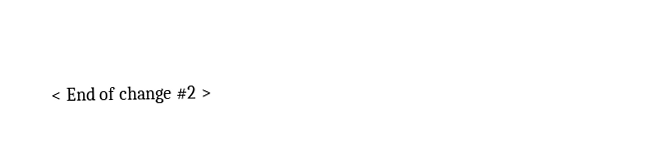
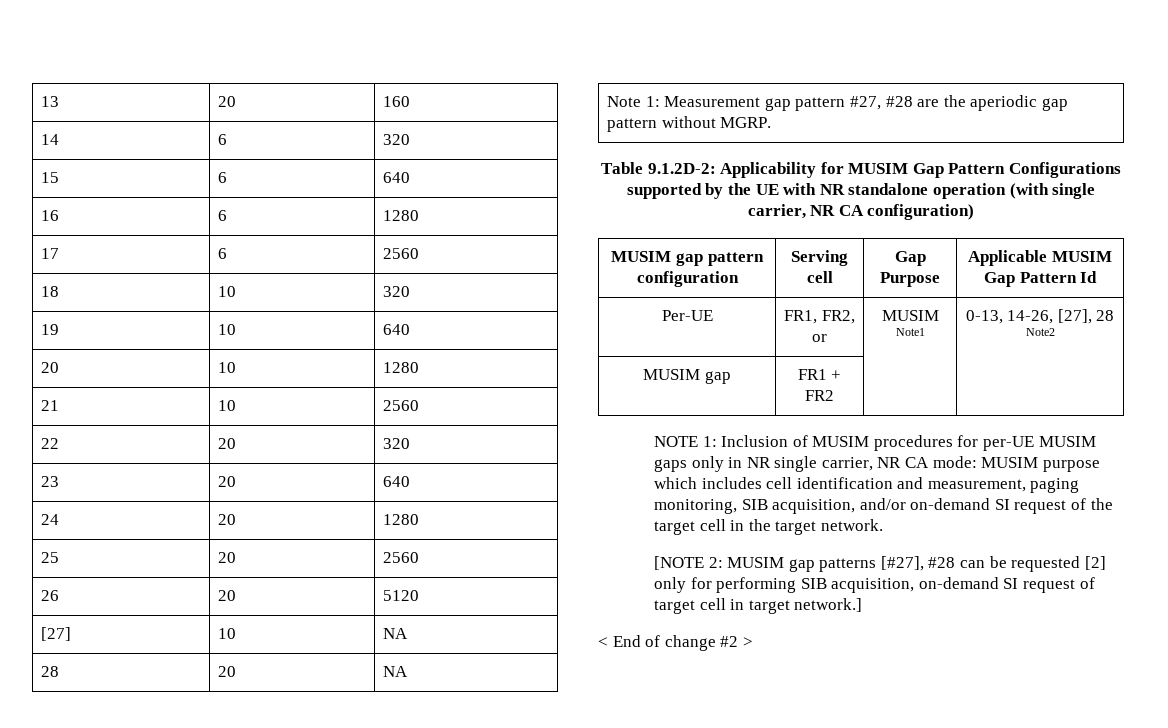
+ 13 | 20 | 160
+ 14 | 6 | 320
+ 15 | 6 | 640
+ 16 | 6 | 1280
+ 17 | 6 | 2560
+ 18 | 10 | 320
+ 19 | 10 | 640
+ 20 | 10 | 1280
+ 21 | 10 | 2560
+ 22 | 20 | 320
+ 23 | 20 | 640
+ 24 | 20 | 1280
+ 25 | 20 | 2560
+ 26 | 20 | 5120
+ [27] | 10 | NA
+ 28 | 20 | NA
+ Note 1: Measurement gap pattern #27, #28 are the aperiodic gap pattern without MGRP.
+ Table 9.1.2D-2: Applicability for MUSIM Gap Pattern Configurations supported by the UE with NR standalone operation (with single carrier, NR CA configuration)
+ MUSIM gap pattern configuration | Serving cell | Gap Purpose | Applicable MUSIM Gap Pattern Id
+ Per-UE | FR1, FR2, or | MUSIM Note1 | 0-13, 14-26, [27], 28 Note2
+ MUSIM gap | FR1 + FR2 | |
+ NOTE 1: Inclusion of MUSIM procedures for per-UE MUSIM gaps only in NR single carrier, NR CA mode: MUSIM purpose which includes cell identification and measurement, paging monitoring, SIB acquisition, and/or on-demand SI request of the target cell in the target network.
+ [NOTE 2: MUSIM gap patterns [#27], #28 can be requested [2] only for performing SIB acquisition, on-demand SI request of target cell in target network.]

